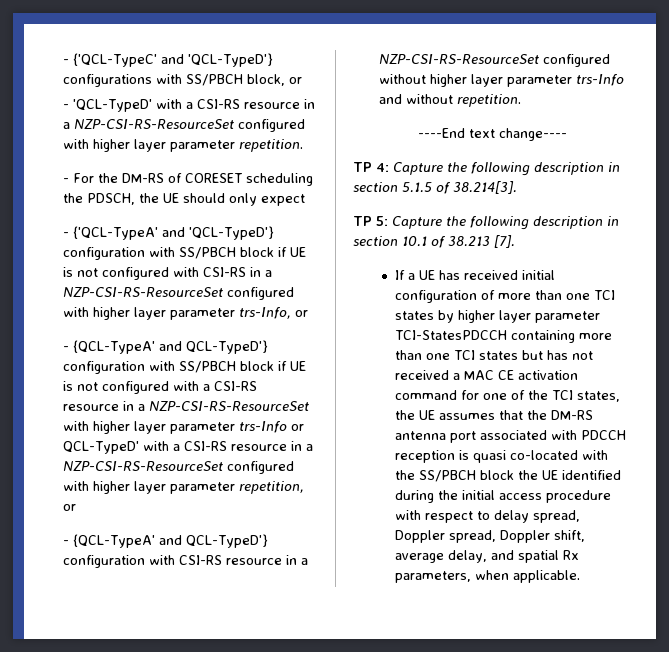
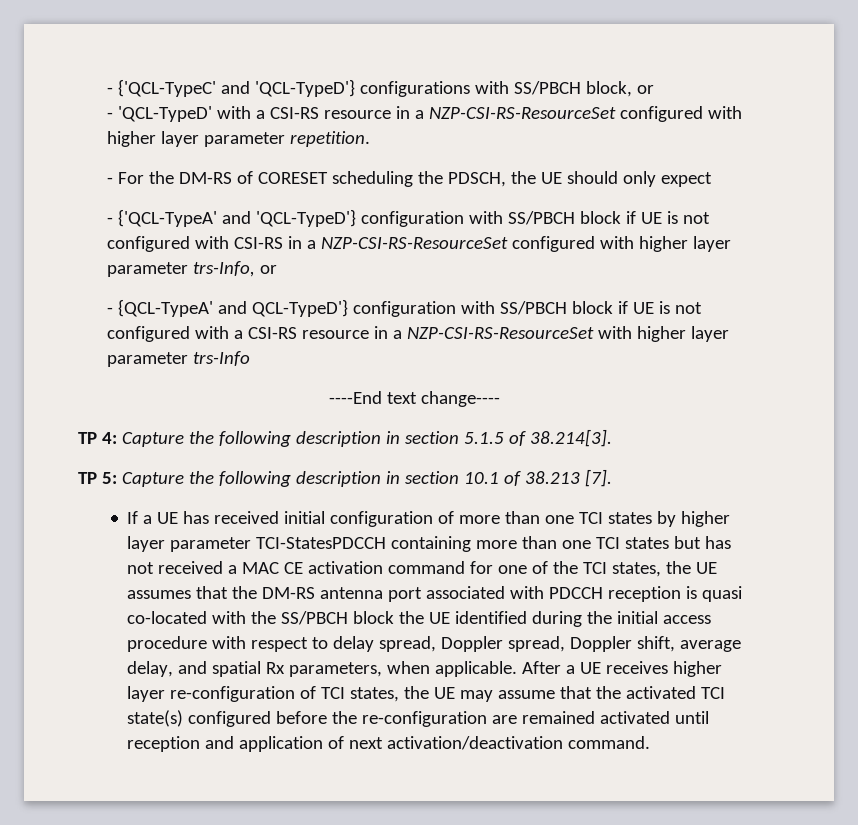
- - {QCL-TypeA' and QCL-TypeD'} configuration with SS/PBCH block if UE is not configured with a CSI-RS resource in a NZP-CSI-RS-ResourceSet with higher layer parameter trs-Info or QCL-TypeD' with a CSI-RS resource in a NZP-CSI-RS-ResourceSet configured with higher layer parameter repetition, or
- - {QCL-TypeA' and QCL-TypeD'} configuration with CSI-RS resource in a NZP-CSI-RS-ResourceSet configured without higher layer parameter trs-Info and without repetition.
+ - {QCL-TypeA' and QCL-TypeD'} configuration with SS/PBCH block if UE is not configured with a CSI-RS resource in a NZP-CSI-RS-ResourceSet with higher layer parameter trs-Info
+ After a UE receives higher layer re-configuration of TCI states, the UE may assume that the activated TCI state(s) configured before the re-configuration are remained activated until reception and application of next activation/deactivation command.

